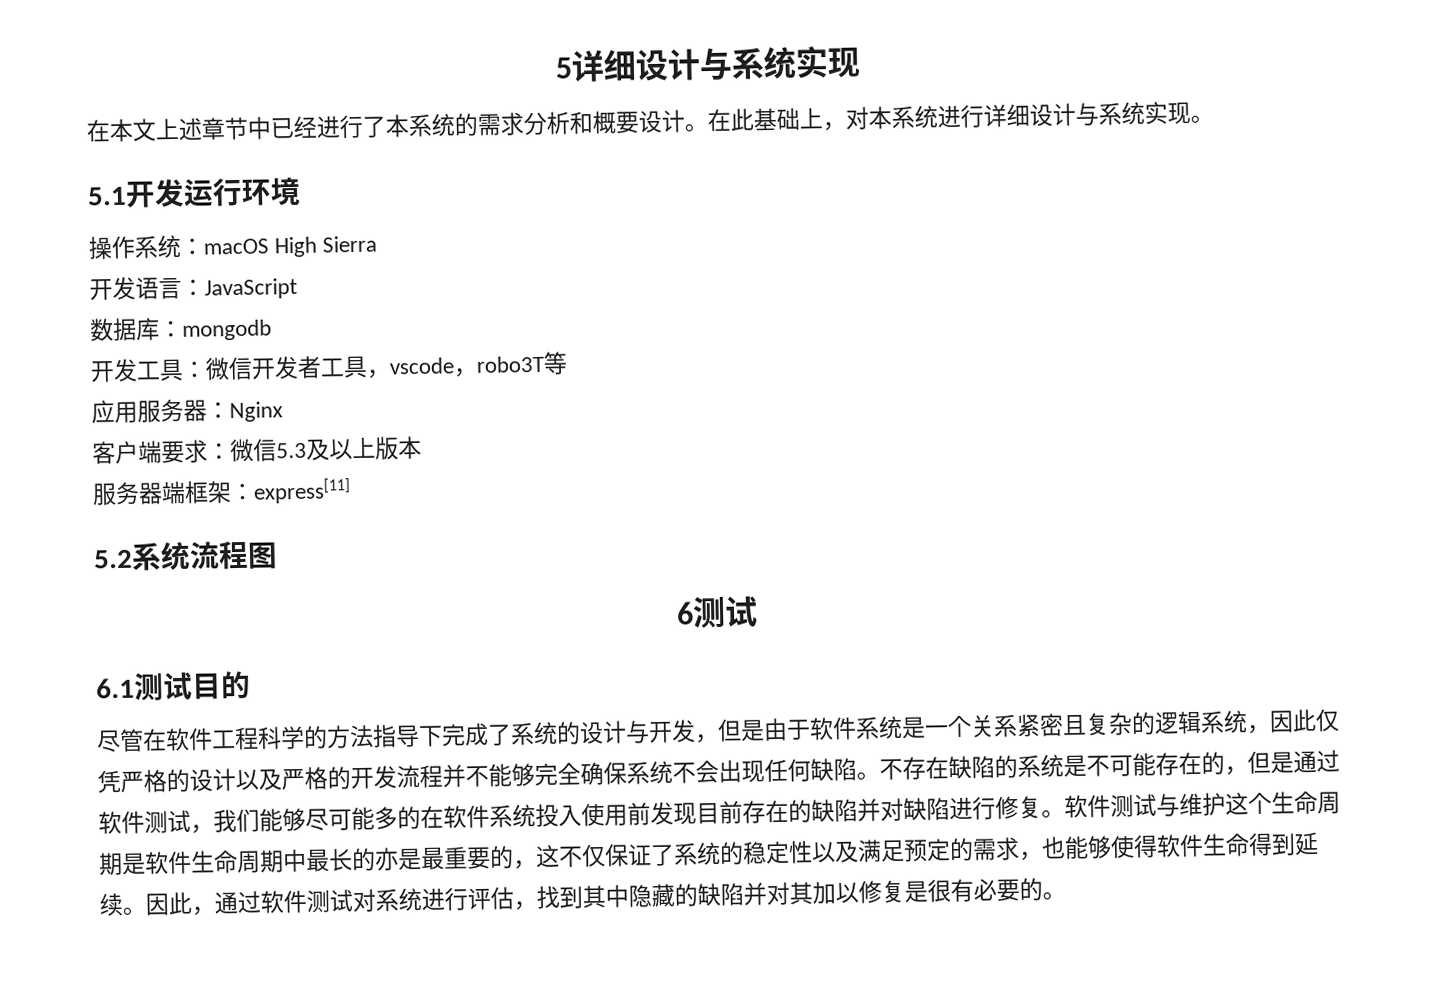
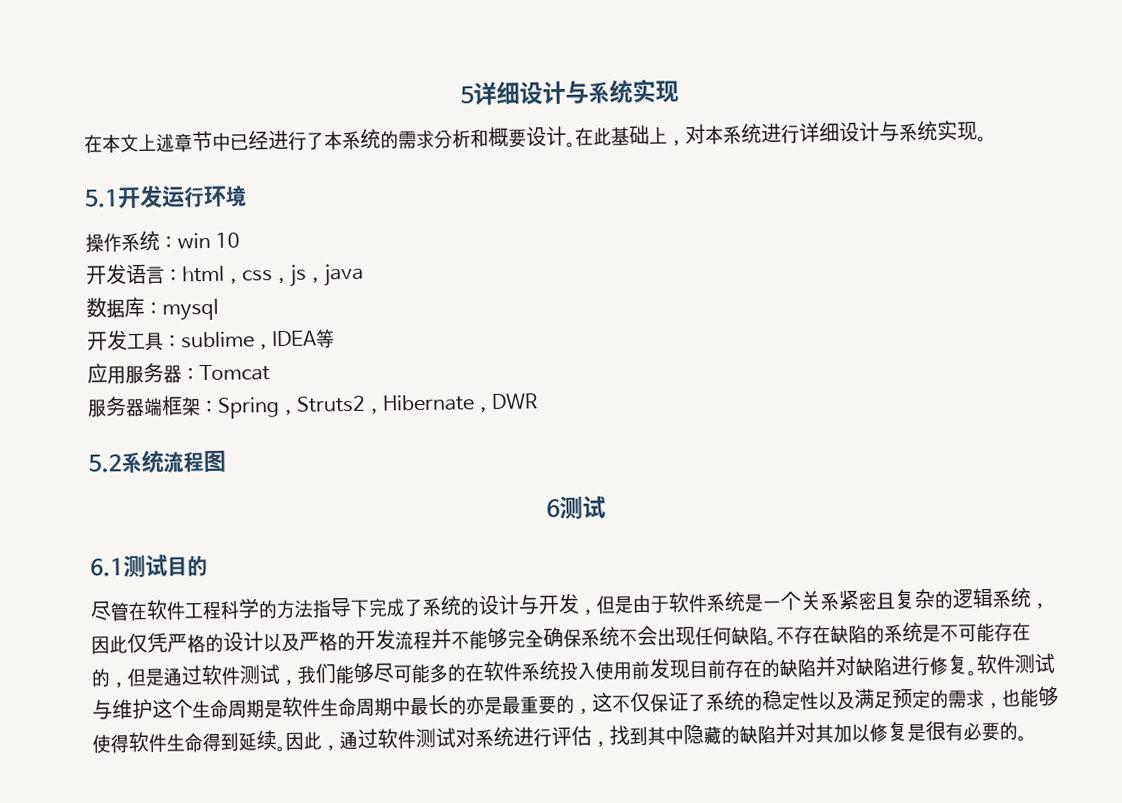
- 操作系统：macOS High Sierra
+ 操作系统：win 10
- 开发语言：JavaScript
+ 开发语言：html，css，js，java
- 数据库：mongodb
+ 数据库：mysql
- 开发工具：微信开发者工具，vscode，robo3T等
- 应用服务器：Nginx
- 客户端要求：微信5.3及以上版本
- 服务器端框架：express[11]
+ 开发工具：sublime，IDEA等
+ 应用服务器：Tomcat
+ 服务器端框架：Spring，Struts2，Hibernate，DWR

